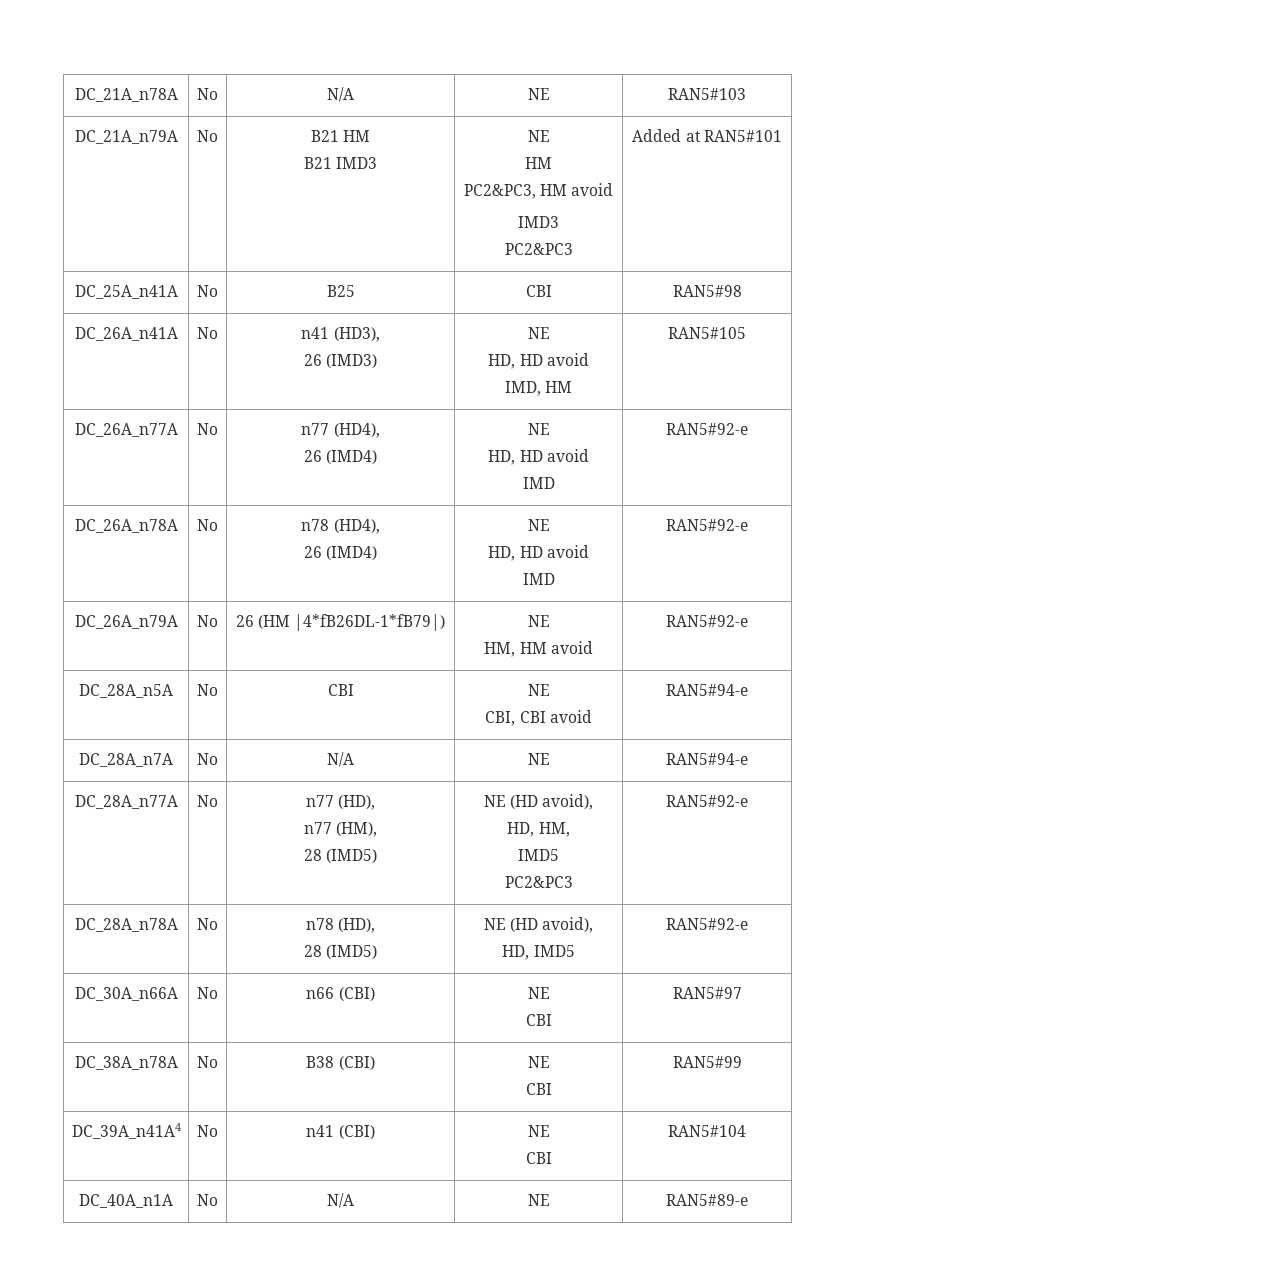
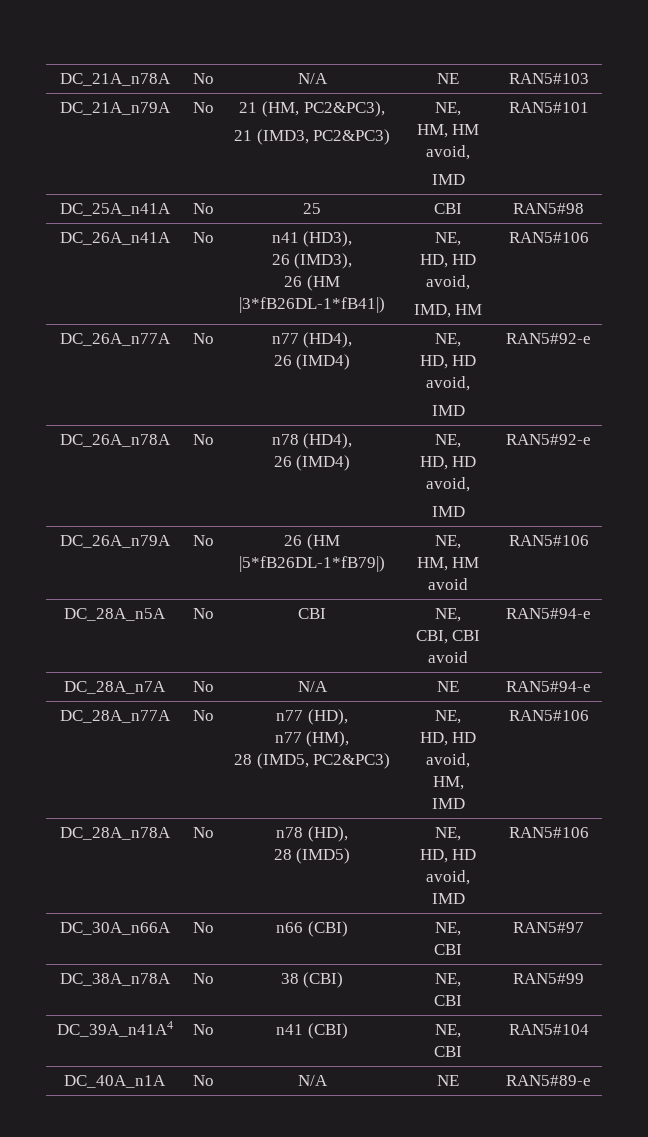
- DC_21A_n79A | No | B21 HM
- B21 IMD3 | NE
- HM
- PC2&PC3, HM avoid
- IMD3
- PC2&PC3 | Added at RAN5#101
+ DC_21A_n79A | No | 21 (HM, PC2&PC3),
+ 21 (IMD3, PC2&PC3) | NE,
+ HM, HM avoid,
+ IMD | RAN5#101
- DC_25A_n41A | No | B25 | CBI | RAN5#98
+ DC_25A_n41A | No | 25 | CBI | RAN5#98
  DC_26A_n41A | No | n41 (HD3),
- 26 (IMD3) | NE
- HD, HD avoid
- IMD, HM | RAN5#105
+ 26 (IMD3),
+ 26 (HM |3*fB26DL-1*fB41|) | NE,
+ HD, HD avoid,
+ IMD, HM | RAN5#106
  DC_26A_n77A | No | n77 (HD4),
- 26 (IMD4) | NE
- HD, HD avoid
+ 26 (IMD4) | NE,
+ HD, HD avoid,
  DC_26A_n78A | No | n78 (HD4),
- 26 (IMD4) | NE
- HD, HD avoid
+ 26 (IMD4) | NE,
+ HD, HD avoid,
- DC_26A_n79A | No | 26 (HM |4*fB26DL-1*fB79|) | NE
- HM, HM avoid | RAN5#92-e
+ DC_26A_n79A | No | 26 (HM |5*fB26DL-1*fB79|) | NE,
+ HM, HM avoid | RAN5#106
- DC_28A_n5A | No | CBI | NE
+ DC_28A_n5A | No | CBI | NE,
  DC_28A_n77A | No | n77 (HD),
  n77 (HM),
- 28 (IMD5) | NE (HD avoid),
- HD, HM,
- IMD5
- PC2&PC3 | RAN5#92-e
+ 28 (IMD5, PC2&PC3) | NE,
+ HD, HD avoid, HM,
+ IMD | RAN5#106
  DC_28A_n78A | No | n78 (HD),
- 28 (IMD5) | NE (HD avoid),
- HD, IMD5 | RAN5#92-e
+ 28 (IMD5) | NE,
+ HD, HD avoid, IMD | RAN5#106
- DC_30A_n66A | No | n66 (CBI) | NE
+ DC_30A_n66A | No | n66 (CBI) | NE,
- DC_38A_n78A | No | B38 (CBI) | NE
+ DC_38A_n78A | No | 38 (CBI) | NE,
- DC_39A_n41A4 | No | n41 (CBI) | NE
+ DC_39A_n41A4 | No | n41 (CBI) | NE,

